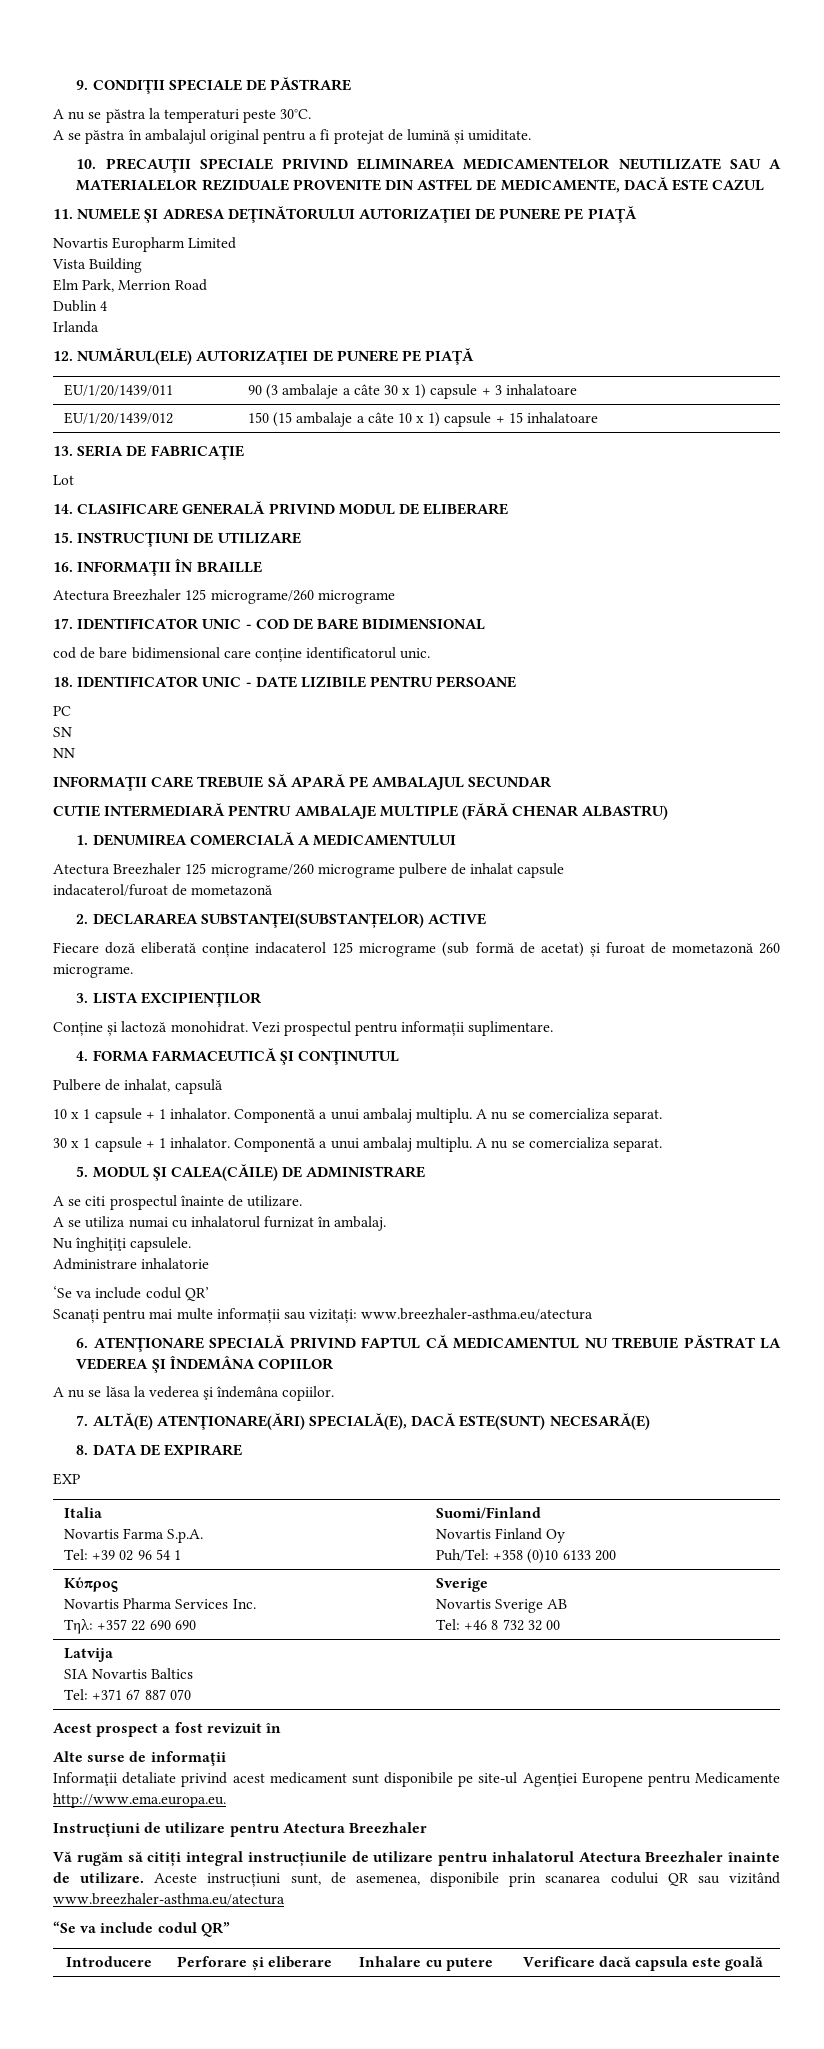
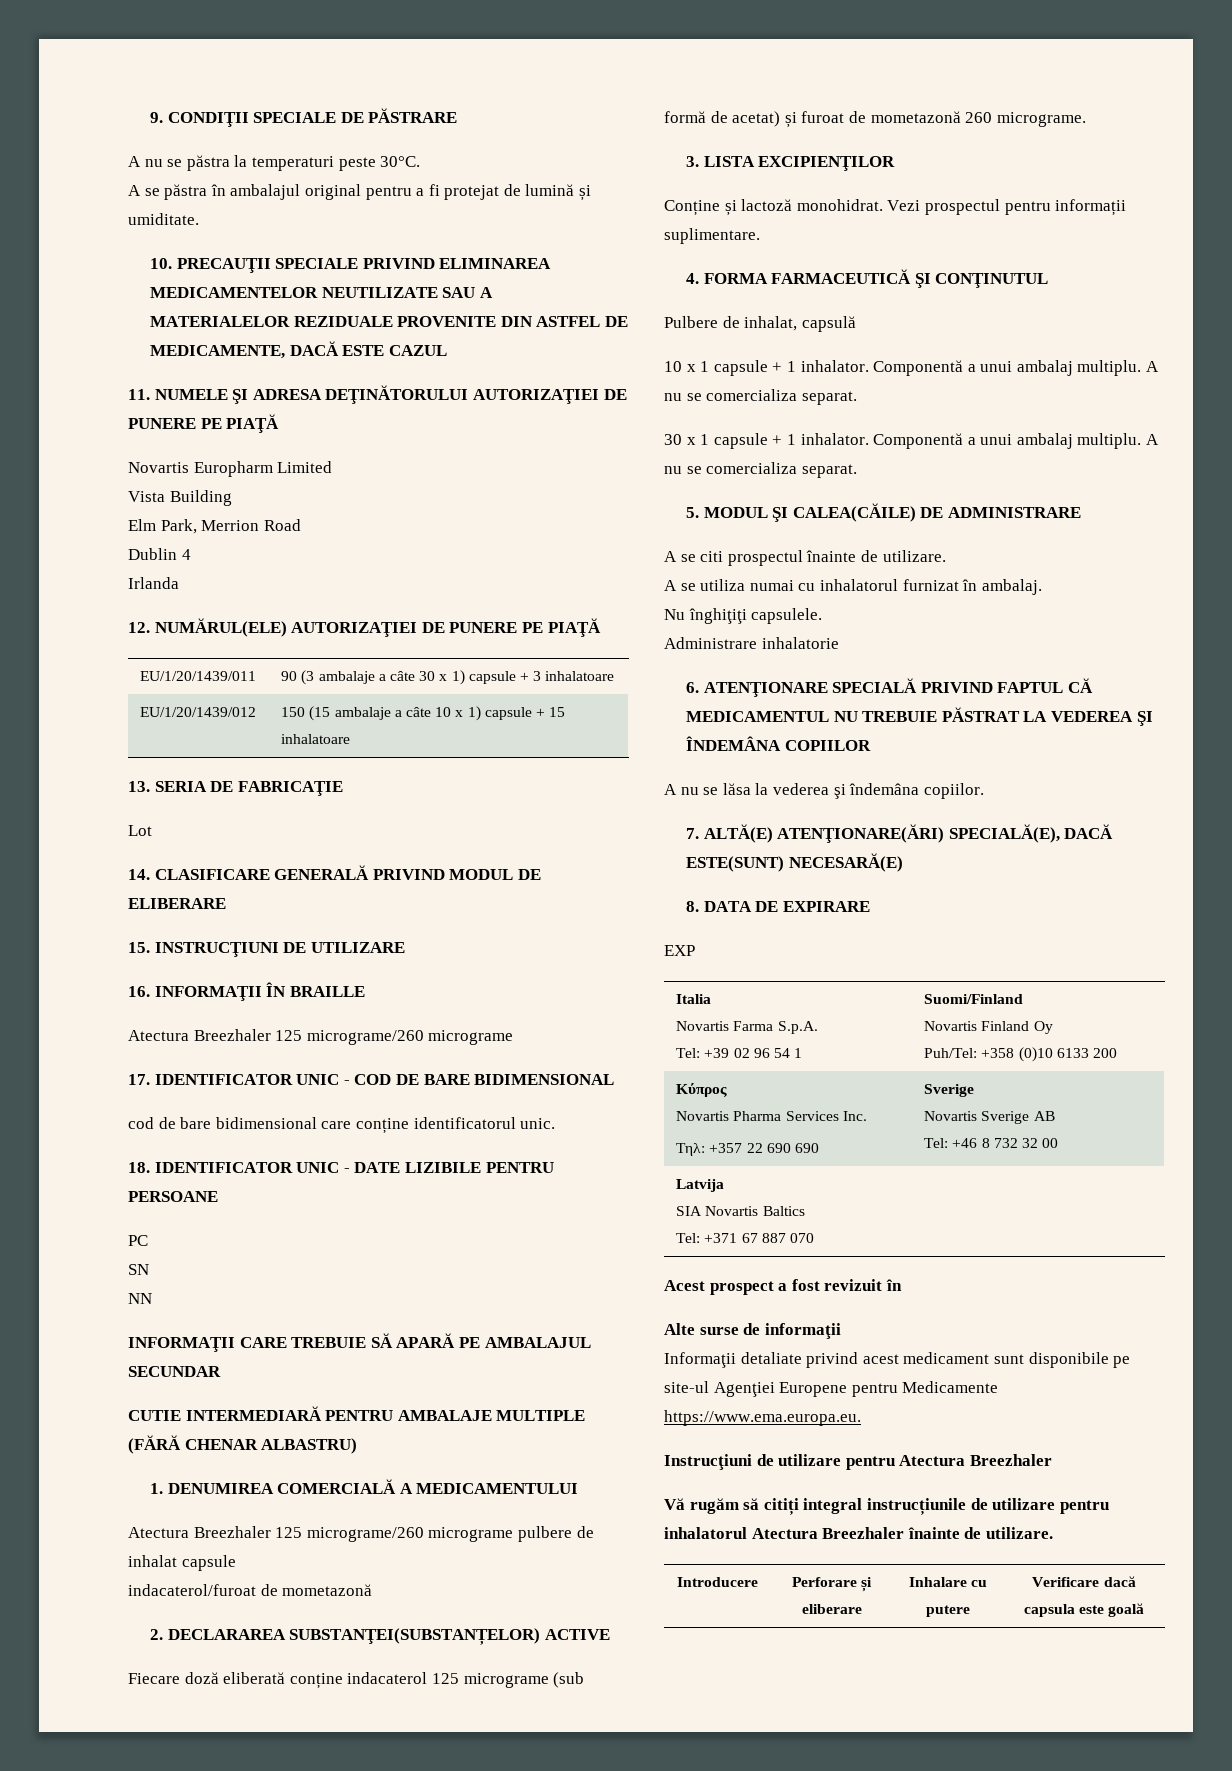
- ‘Se va include codul QR’
- Scanați pentru mai multe informații sau vizitați: www.breezhaler-asthma.eu/atectura
- Informaţii detaliate privind acest medicament sunt disponibile pe site-ul Agenţiei Europene pentru Medicamente http://www.ema.europa.eu.
+ Informaţii detaliate privind acest medicament sunt disponibile pe site-ul Agenţiei Europene pentru Medicamente https://www.ema.europa.eu.
- Aceste instrucțiuni sunt, de asemenea, disponibile prin scanarea codului QR sau vizitând www.breezhaler-asthma.eu/atectura
- “Se va include codul QR”

